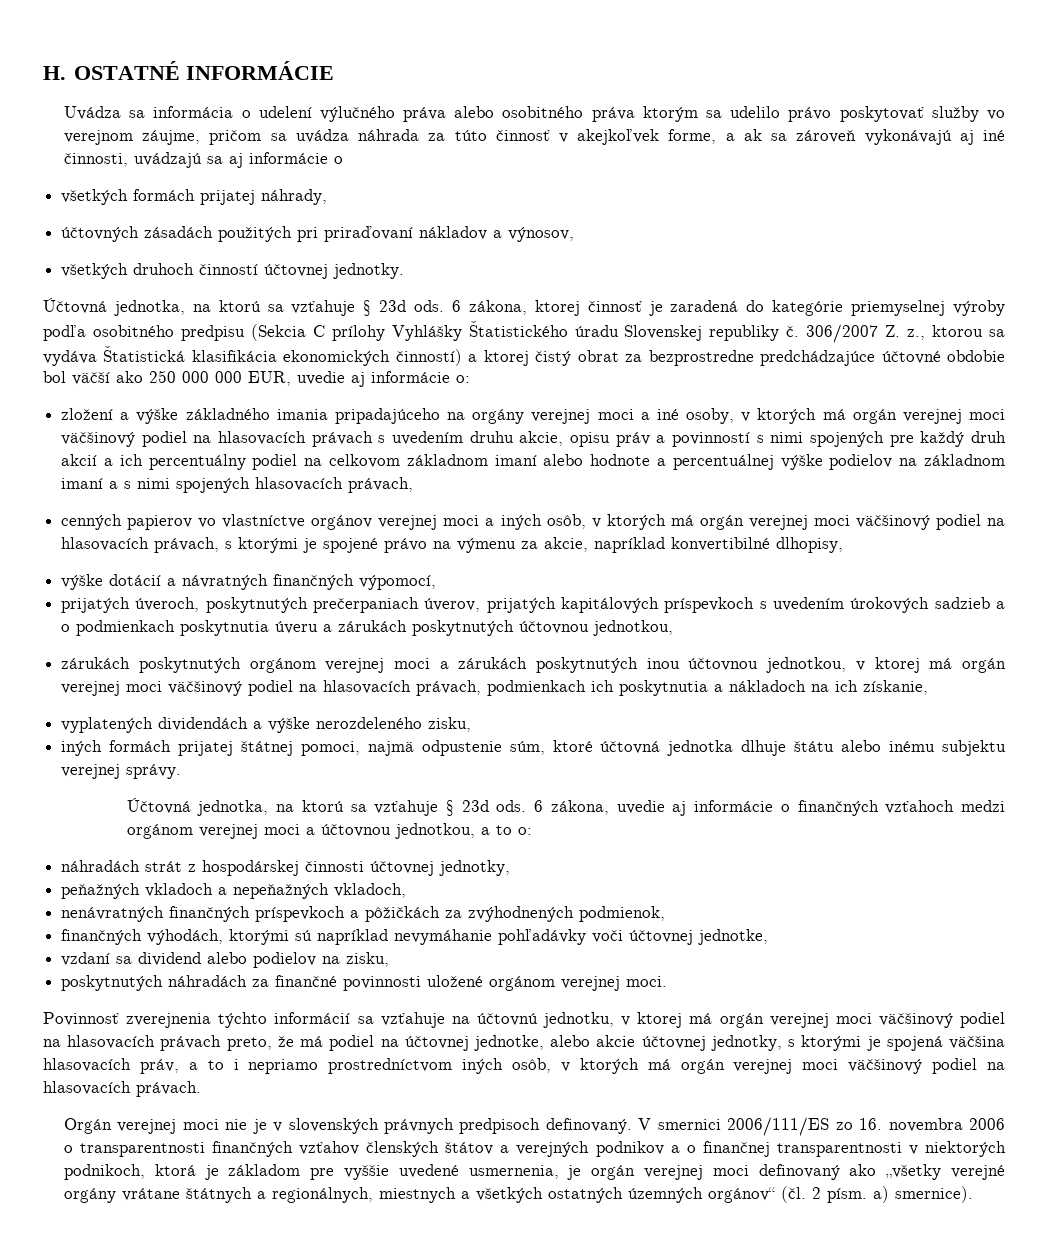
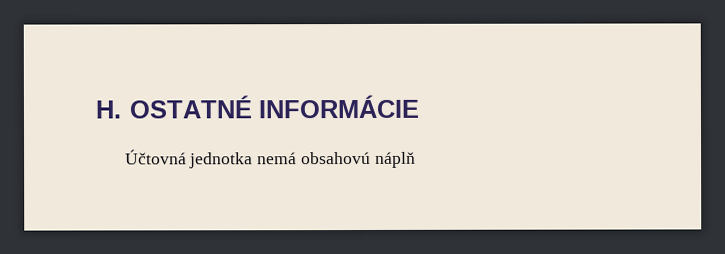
- Uvádza sa informácia o udelení výlučného práva alebo osobitného práva ktorým sa udelilo právo poskytovať služby vo verejnom záujme, pričom sa uvádza náhrada za túto činnosť v akejkoľvek forme, a ak sa zároveň vykonávajú aj iné činnosti, uvádzajú sa aj informácie o
- všetkých formách prijatej náhrady,
- účtovných zásadách použitých pri priraďovaní nákladov a výnosov,
- všetkých druhoch činností účtovnej jednotky.
- Účtovná jednotka, na ktorú sa vzťahuje § 23d ods. 6 zákona, ktorej činnosť je zaradená do kategórie priemyselnej výroby podľa osobitného predpisu (Sekcia C prílohy Vyhlášky Štatistického úradu Slovenskej republiky č. 306/2007 Z. z., ktorou sa vydáva Štatistická klasifikácia ekonomických činností) a ktorej čistý obrat za bezprostredne predchádzajúce účtovné obdobie bol väčší ako 250 000 000 EUR, uvedie aj informácie o:
- zložení a výške základného imania pripadajúceho na orgány verejnej moci a iné osoby, v ktorých má orgán verejnej moci väčšinový podiel na hlasovacích právach s uvedením druhu akcie, opisu práv a povinností s nimi spojených pre každý druh akcií a ich percentuálny podiel na celkovom základnom imaní alebo hodnote a percentuálnej výške podielov na základnom imaní a s nimi spojených hlasovacích právach,
- cenných papierov vo vlastníctve orgánov verejnej moci a iných osôb, v ktorých má orgán verejnej moci väčšinový podiel na hlasovacích právach, s ktorými je spojené právo na výmenu za akcie, napríklad konvertibilné dlhopisy,
- výške dotácií a návratných finančných výpomocí,
- prijatých úveroch, poskytnutých prečerpaniach úverov, prijatých kapitálových príspevkoch s uvedením úrokových sadzieb a o podmienkach poskytnutia úveru a zárukách poskytnutých účtovnou jednotkou,
- zárukách poskytnutých orgánom verejnej moci a zárukách poskytnutých inou účtovnou jednotkou, v ktorej má orgán verejnej moci väčšinový podiel na hlasovacích právach, podmienkach ich poskytnutia a nákladoch na ich získanie,
- vyplatených dividendách a výške nerozdeleného zisku,
- iných formách prijatej štátnej pomoci, najmä odpustenie súm, ktoré účtovná jednotka dlhuje štátu alebo inému subjektu verejnej správy.
- Účtovná jednotka, na ktorú sa vzťahuje § 23d ods. 6 zákona, uvedie aj informácie o finančných vzťahoch medzi orgánom verejnej moci a účtovnou jednotkou, a to o:
- náhradách strát z hospodárskej činnosti účtovnej jednotky,
- peňažných vkladoch a nepeňažných vkladoch,
- nenávratných finančných príspevkoch a pôžičkách za zvýhodnených podmienok,
- finančných výhodách, ktorými sú napríklad nevymáhanie pohľadávky voči účtovnej jednotke,
- vzdaní sa dividend alebo podielov na zisku,
- poskytnutých náhradách za finančné povinnosti uložené orgánom verejnej moci.
- Povinnosť zverejnenia týchto informácií sa vzťahuje na účtovnú jednotku, v ktorej má orgán verejnej moci väčšinový podiel na hlasovacích právach preto, že má podiel na účtovnej jednotke, alebo akcie účtovnej jednotky, s ktorými je spojená väčšina hlasovacích práv, a to i nepriamo prostredníctvom iných osôb, v ktorých má orgán verejnej moci väčšinový podiel na hlasovacích právach.
- Orgán verejnej moci nie je v slovenských právnych predpisoch definovaný. V smernici 2006/111/ES zo 16. novembra 2006 o transparentnosti finančných vzťahov členských štátov a verejných podnikov a o finančnej transparentnosti v niektorých podnikoch, ktorá je základom pre vyššie uvedené usmernenia, je orgán verejnej moci definovaný ako „všetky verejné orgány vrátane štátnych a regionálnych, miestnych a všetkých ostatných územných orgánov“ (čl. 2 písm. a) smernice).
+ Účtovná jednotka nemá obsahovú náplň

